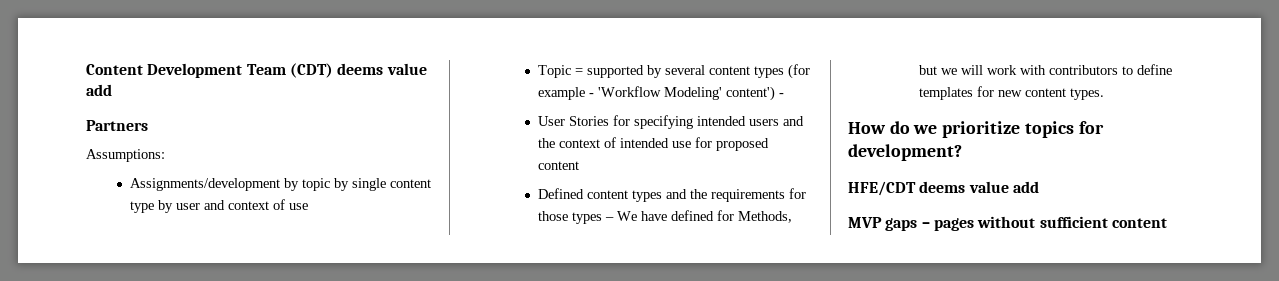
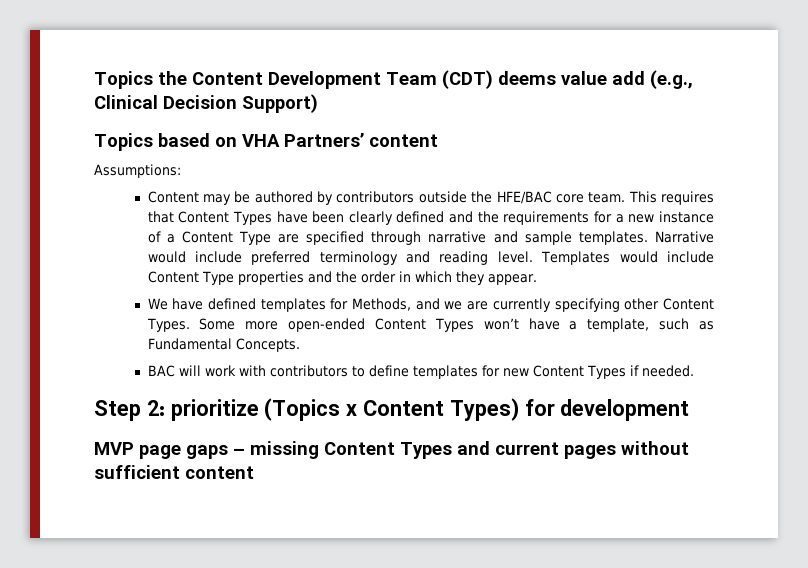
- Content Development Team (CDT) deems value add
- Partners
+ Topics the Content Development Team (CDT) deems value add (e.g., Clinical Decision Support)
+ Topics based on VHA Partners’ content
  Assumptions:
- Assignments/development by topic by single content type by user and context of use
- Topic = supported by several content types (for example - 'Workflow Modeling' content') -
- User Stories for specifying intended users and the context of intended use for proposed content
- Defined content types and the requirements for those types – We have defined for Methods, but we will work with contributors to define templates for new content types.
- How do we prioritize topics for development?
- HFE/CDT deems value add
+ Content may be authored by contributors outside the HFE/BAC core team. This requires that Content Types have been clearly defined and the requirements for a new instance of a Content Type are specified through narrative and sample templates. Narrative would include preferred terminology and reading level. Templates would include Content Type properties and the order in which they appear.
+ We have defined templates for Methods, and we are currently specifying other Content Types. Some more open-ended Content Types won’t have a template, such as Fundamental Concepts.
+ BAC will work with contributors to define templates for new Content Types if needed.
+ Step 2: prioritize (Topics x Content Types) for development
- MVP gaps – pages without sufficient content
+ MVP page gaps – missing Content Types and current pages without sufficient content

